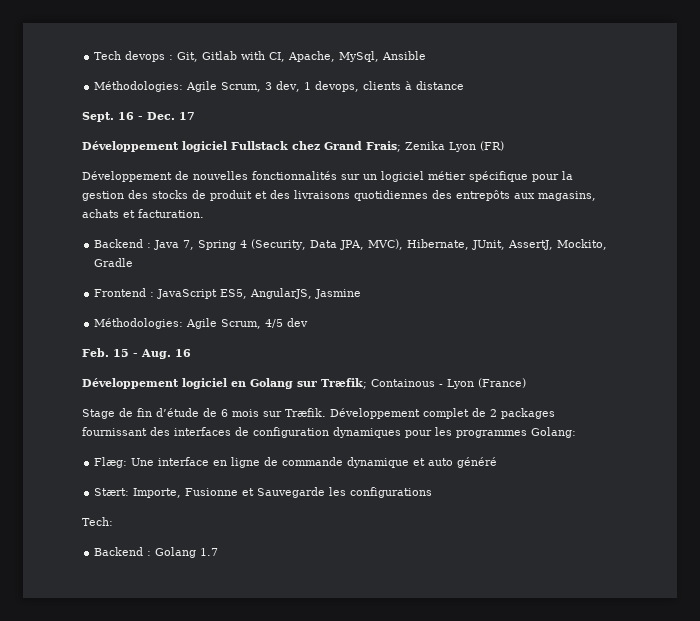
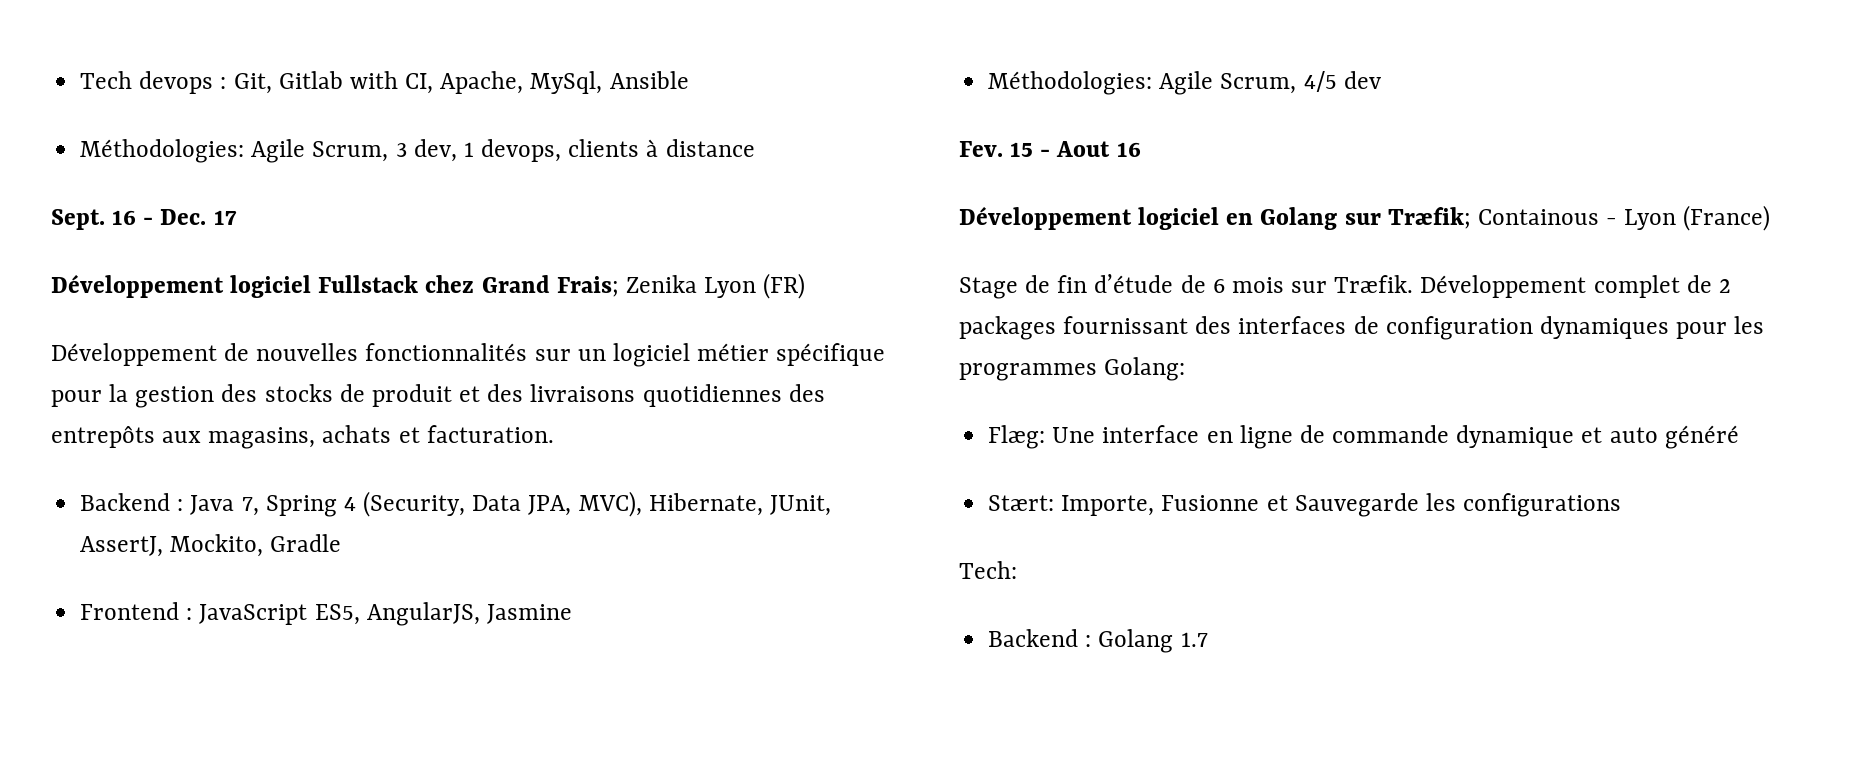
- Feb. 15 - Aug. 16
+ Fev. 15 - Aout 16

